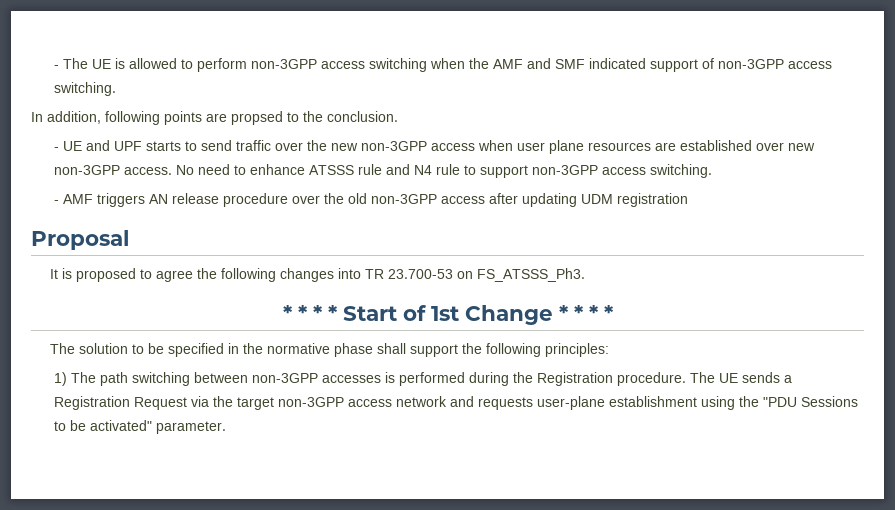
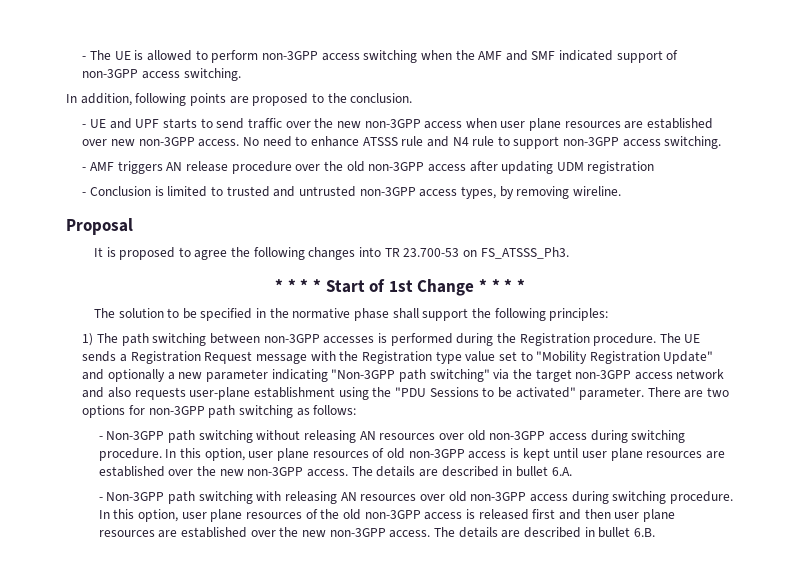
- In addition, following points are propsed to the conclusion.
+ In addition, following points are proposed to the conclusion.
+ - Conclusion is limited to trusted and untrusted non-3GPP access types, by removing wireline.
- The UE sends a Registration Request via the target non-3GPP access network and requests user-plane establishment using the "PDU Sessions to be activated" parameter.
+ The UE sends a Registration Request message with the Registration type value set to "Mobility Registration Update" and optionally a new parameter indicating "Non-3GPP path switching" via the target non-3GPP access network and also requests user-plane establishment using the "PDU Sessions to be activated" parameter.
+ There are two options for non-3GPP path switching as follows:
+ - Non-3GPP path switching without releasing AN resources over old non-3GPP access during switching procedure. In this option, user plane resources of old non-3GPP access is kept until user plane resources are established over the new non-3GPP access. The details are described in bullet 6.A.
+ - Non-3GPP path switching with releasing AN resources over old non-3GPP access during switching procedure. In this option, user plane resources of the old non-3GPP access is released first and then user plane resources are established over the new non-3GPP access. The details are described in bullet 6.B.

